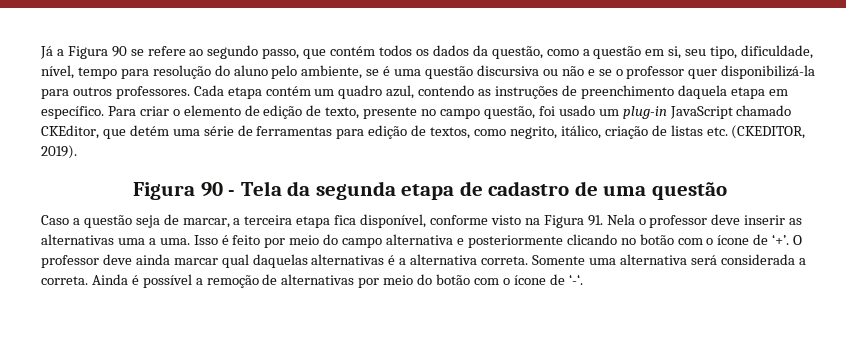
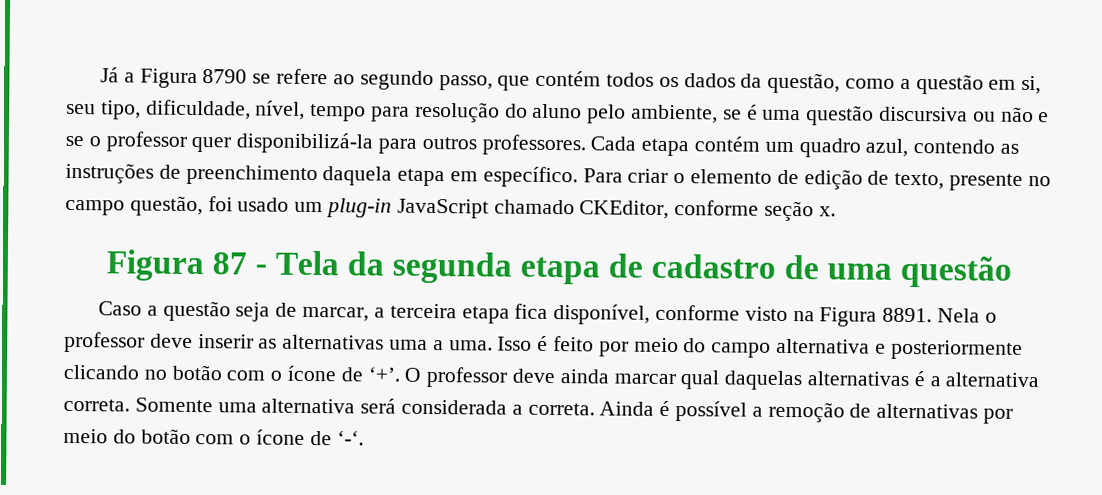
- Já a Figura 90 se refere ao segundo passo, que contém todos os dados da questão, como a questão em si, seu tipo, dificuldade, nível, tempo para resolução do aluno pelo ambiente, se é uma questão discursiva ou não e se o professor quer disponibilizá-la para outros professores.
+ Já a Figura 8790 se refere ao segundo passo, que contém todos os dados da questão, como a questão em si, seu tipo, dificuldade, nível, tempo para resolução do aluno pelo ambiente, se é uma questão discursiva ou não e se o professor quer disponibilizá-la para outros professores.
- Para criar o elemento de edição de texto, presente no campo questão, foi usado um plug-in JavaScript chamado CKEditor, que detém uma série de ferramentas para edição de textos, como negrito, itálico, criação de listas etc. (CKEDITOR, 2019).
- Figura 90 - Tela da segunda etapa de cadastro de uma questão
+ Para criar o elemento de edição de texto, presente no campo questão, foi usado um plug-in JavaScript chamado CKEditor, conforme seção x.
+ Figura 87 - Tela da segunda etapa de cadastro de uma questão
- Caso a questão seja de marcar, a terceira etapa fica disponível, conforme visto na Figura 91. Nela o professor deve inserir as alternativas uma a uma.
+ Caso a questão seja de marcar, a terceira etapa fica disponível, conforme visto na Figura 8891. Nela o professor deve inserir as alternativas uma a uma.

